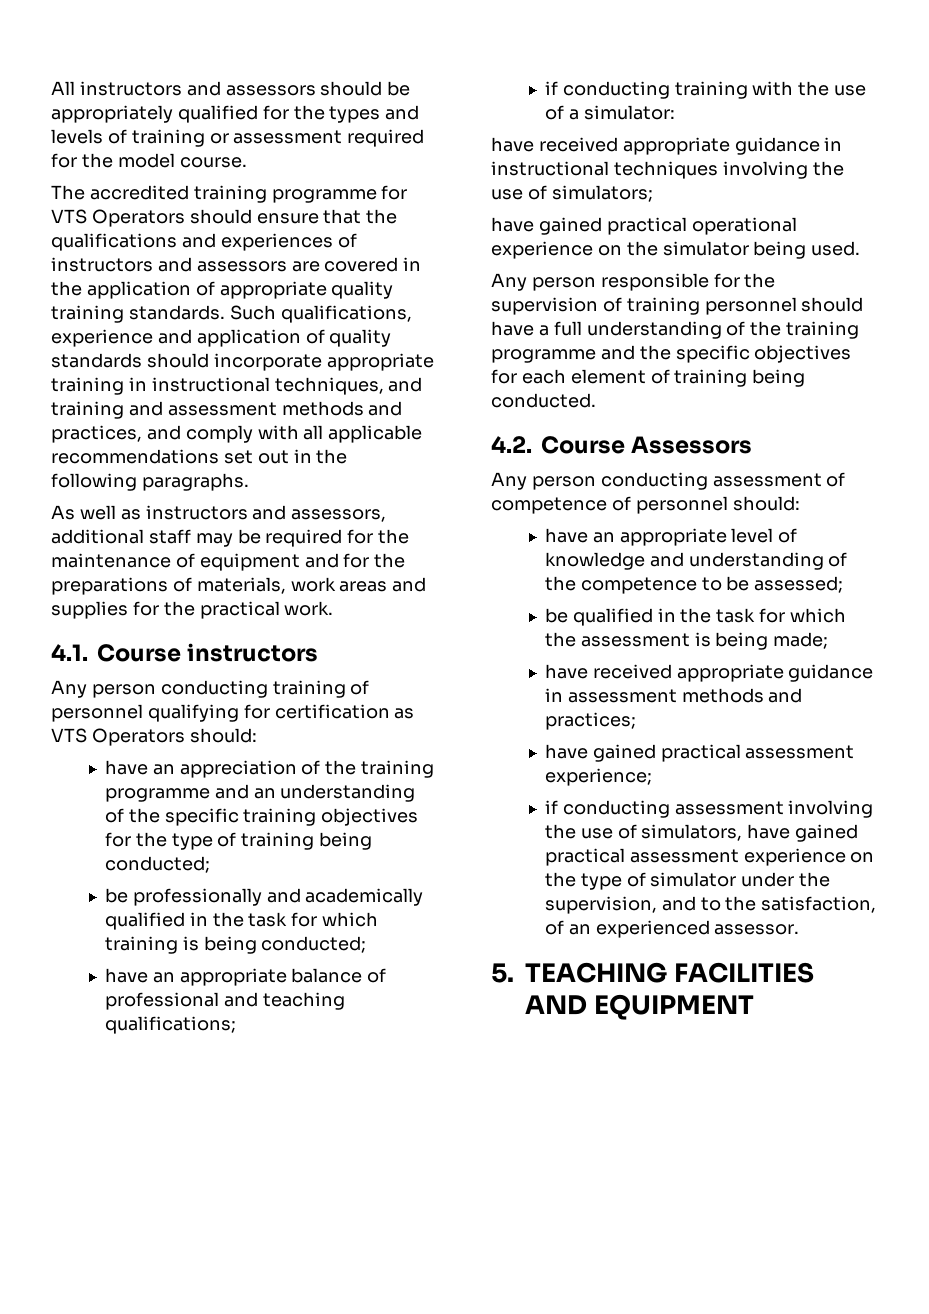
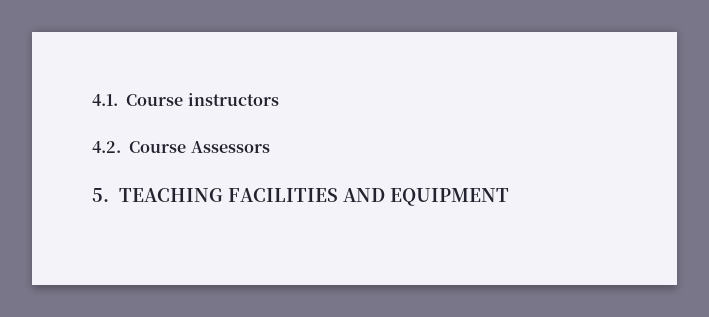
- All instructors and assessors should be appropriately qualified for the types and levels of training or assessment required for the model course.
- The accredited training programme for VTS Operators should ensure that the qualifications and experiences of instructors and assessors are covered in the application of appropriate quality training standards. Such qualifications, experience and application of quality standards should incorporate appropriate training in instructional techniques, and training and assessment methods and practices, and comply with all applicable recommendations set out in the following paragraphs.
- As well as instructors and assessors, additional staff may be required for the maintenance of equipment and for the preparations of materials, work areas and supplies for the practical work.
  4.1. Course instructors
- Any person conducting training of personnel qualifying for certification as VTS Operators should:
- have an appreciation of the training programme and an understanding of the specific training objectives for the type of training being conducted;
- be professionally and academically qualified in the task for which training is being conducted;
- have an appropriate balance of professional and teaching qualifications;
- if conducting training with the use of a simulator:
- have received appropriate guidance in instructional techniques involving the use of simulators;
- have gained practical operational experience on the simulator being used.
- Any person responsible for the supervision of training personnel should have a full understanding of the training programme and the specific objectives for each element of training being conducted.
  4.2. Course Assessors
- Any person conducting assessment of competence of personnel should:
- have an appropriate level of knowledge and understanding of the competence to be assessed;
- be qualified in the task for which the assessment is being made;
- have received appropriate guidance in assessment methods and practices;
- have gained practical assessment experience;
- if conducting assessment involving the use of simulators, have gained practical assessment experience on the type of simulator under the supervision, and to the satisfaction, of an experienced assessor.

